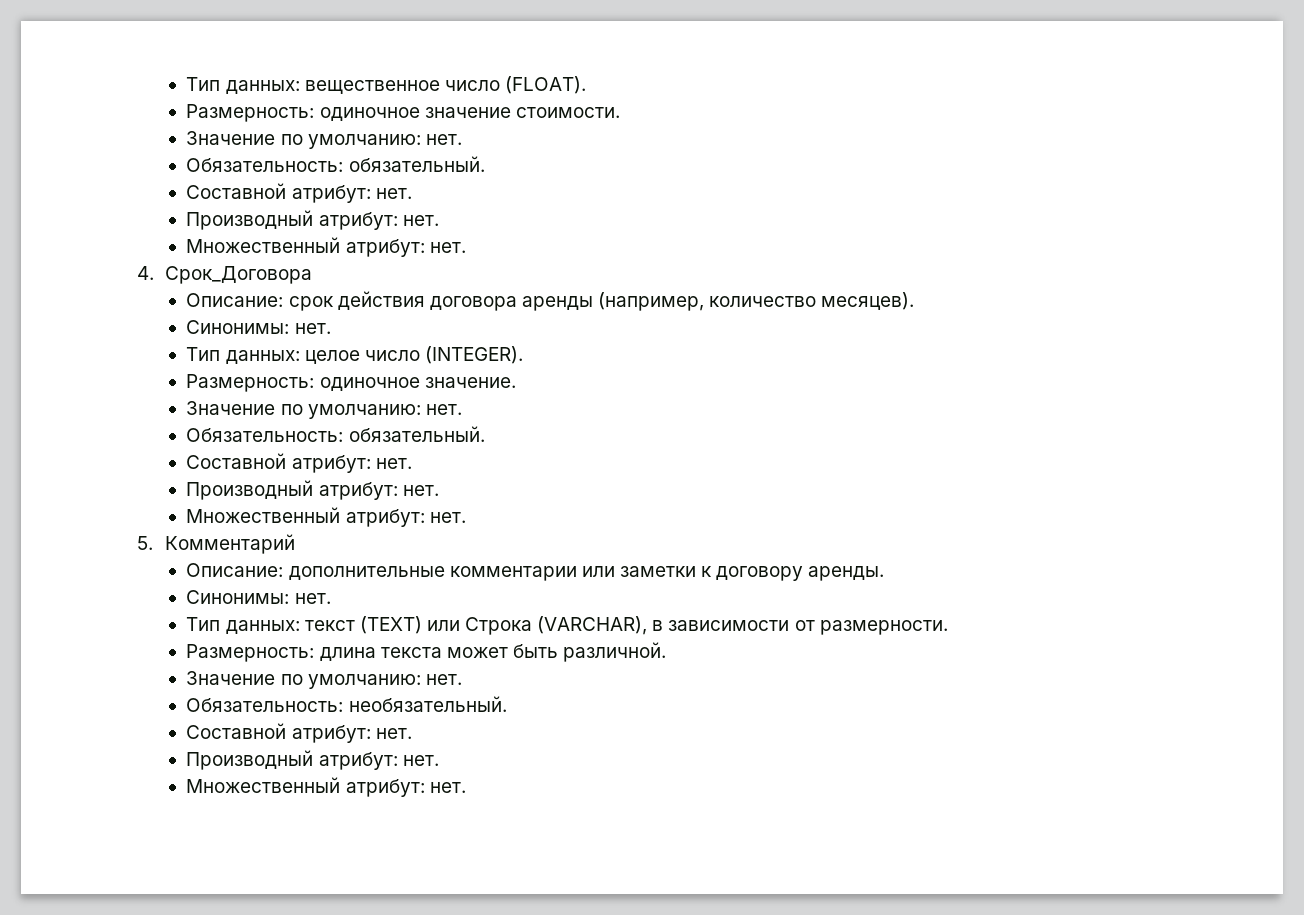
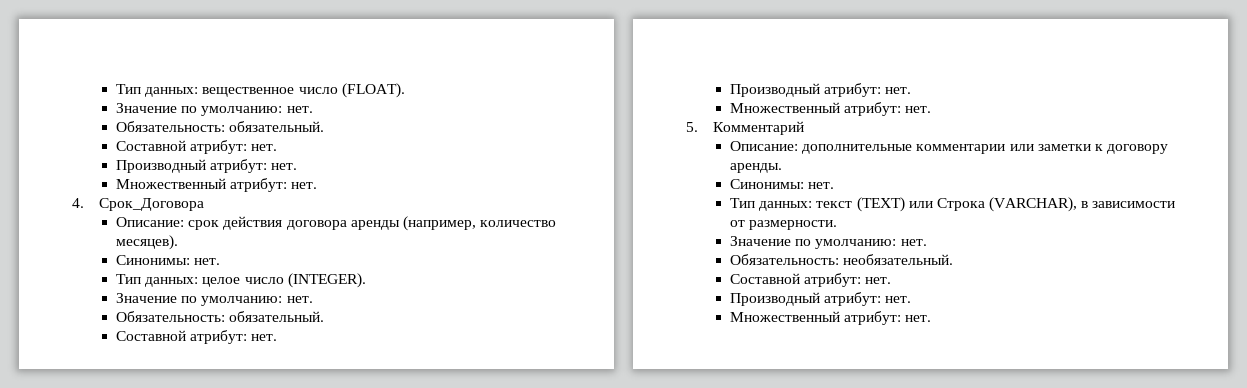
- Размерность: одиночное значение стоимости.
- Размерность: одиночное значение.
- Размерность: длина текста может быть различной.

